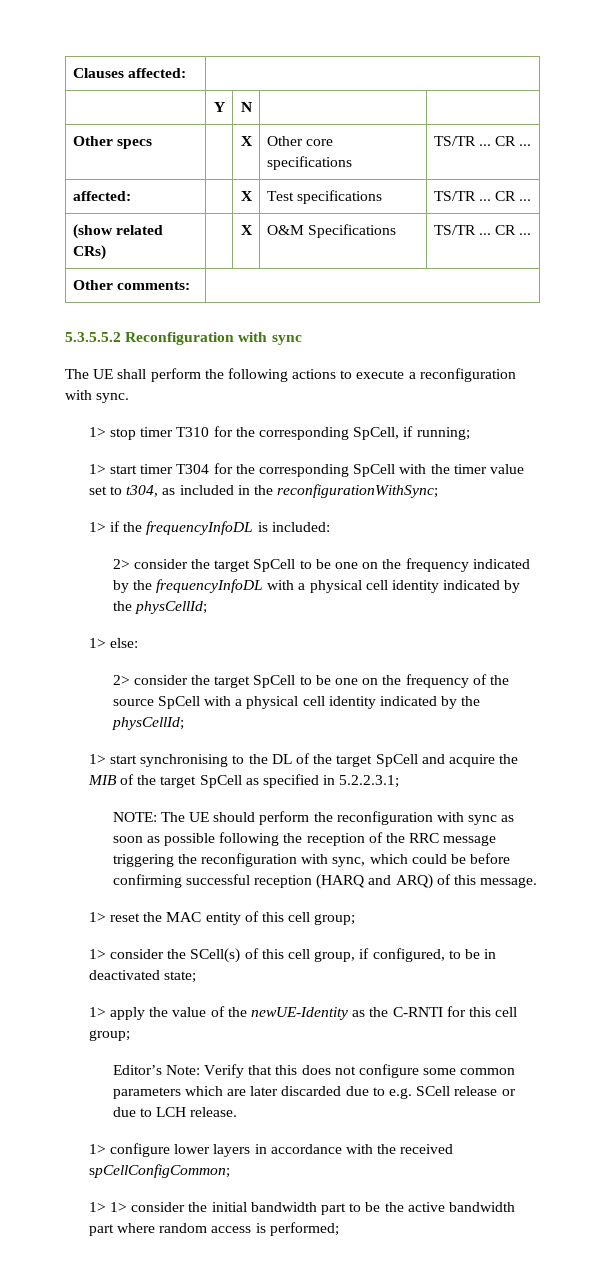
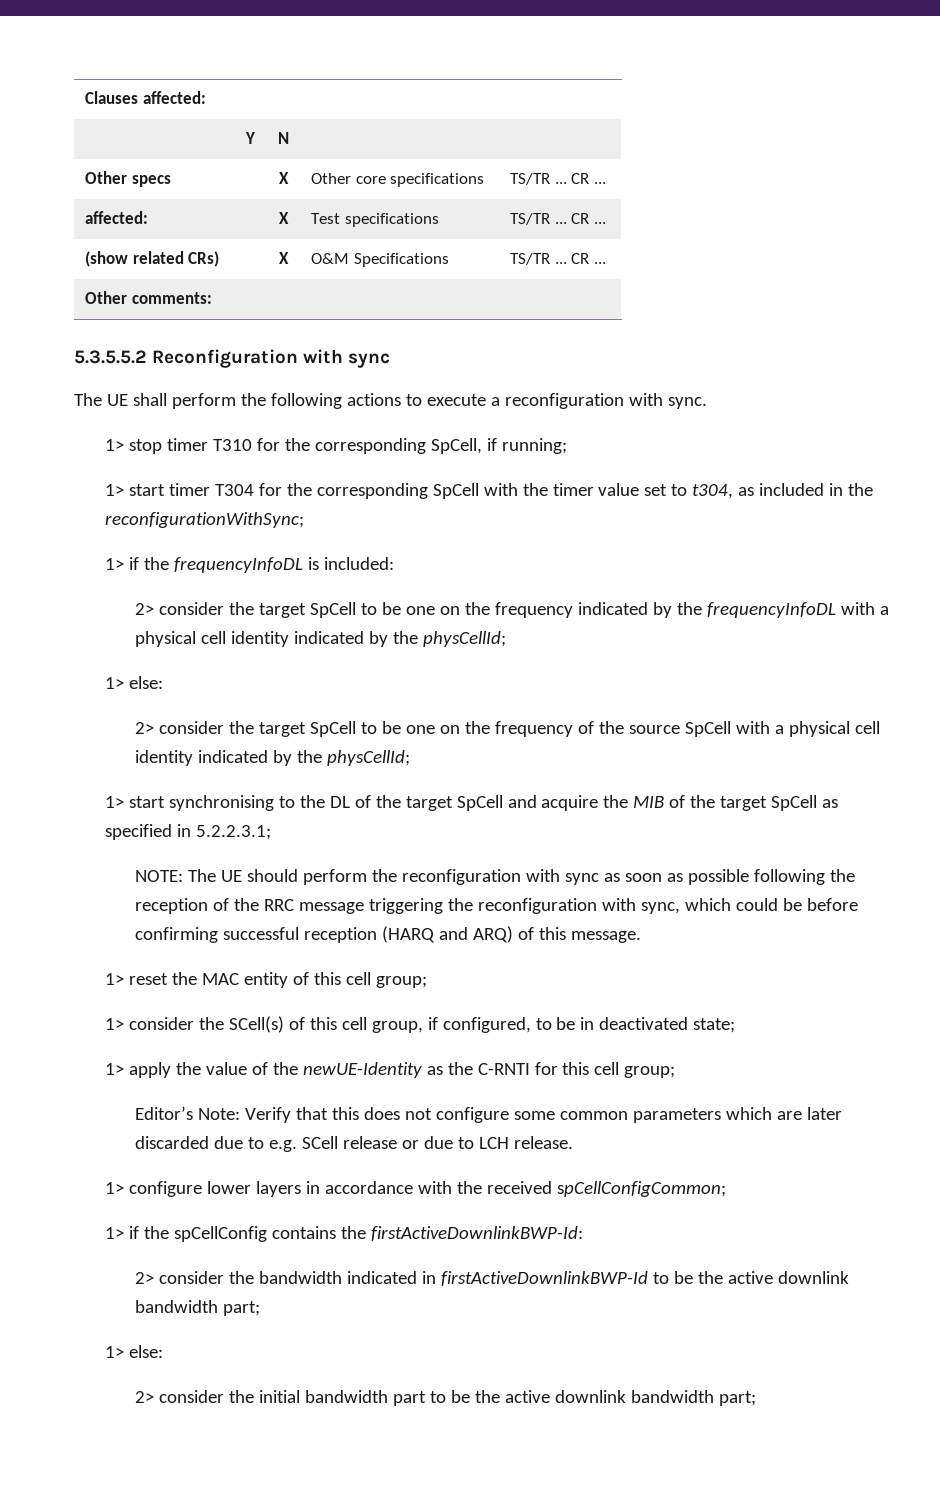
- 1> 1> consider the initial bandwidth part to be the active bandwidth part where random access is performed;
+ 1> if the spCellConfig contains the firstActiveDownlinkBWP-Id:
+ 2> consider the bandwidth indicated in firstActiveDownlinkBWP-Id to be the active downlink bandwidth part;
+ 1> else:
+ 2> consider the initial bandwidth part to be the active downlink bandwidth part;

